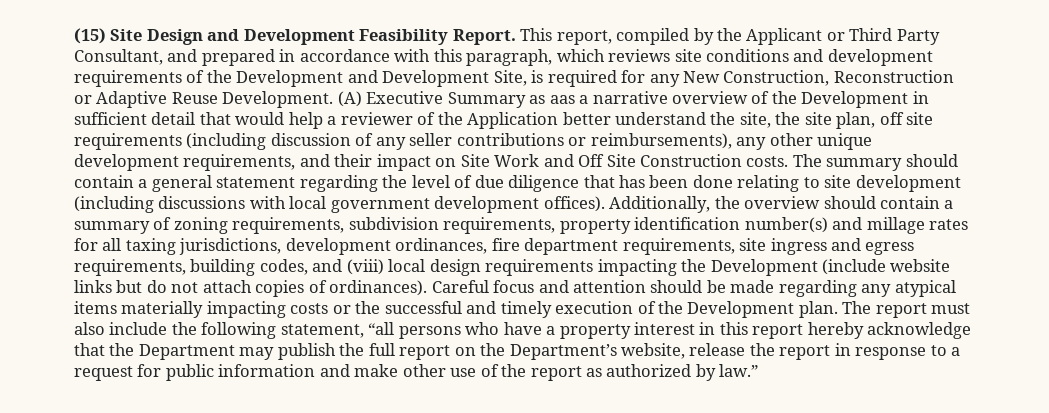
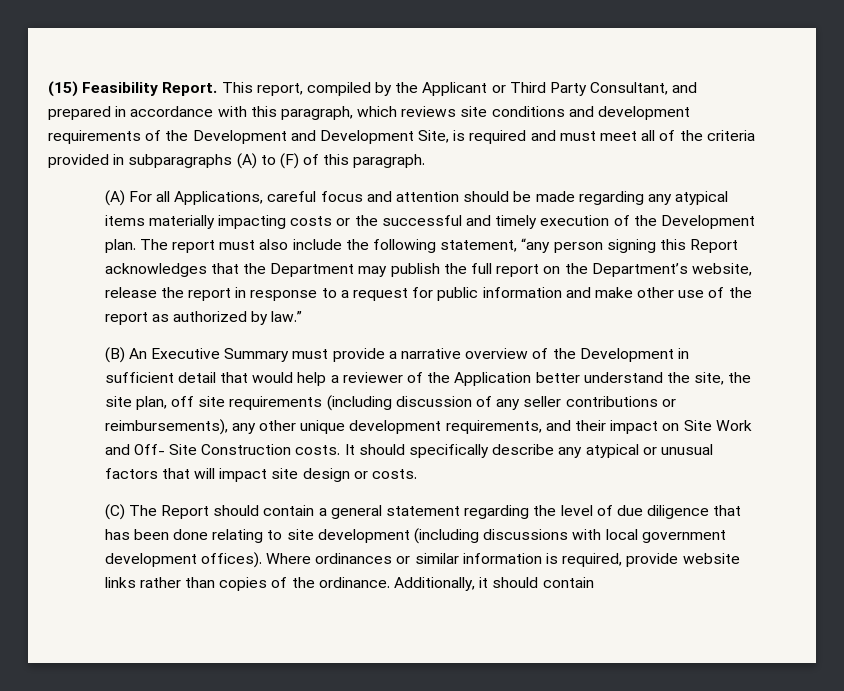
- (15) Site Design and Development Feasibility Report.
+ (15) Feasibility Report.
- This report, compiled by the Applicant or Third Party Consultant, and prepared in accordance with this paragraph, which reviews site conditions and development requirements of the Development and Development Site, is required for any New Construction, Reconstruction or Adaptive Reuse Development. (A) Executive Summary as aas a narrative overview of the Development in sufficient detail that would help a reviewer of the Application better understand the site, the site plan, off site requirements (including discussion of any seller contributions or reimbursements), any other unique development requirements, and their impact on Site Work and Off Site Construction costs.
+ This report, compiled by the Applicant or Third Party Consultant, and prepared in accordance with this paragraph, which reviews site conditions and development requirements of the Development and Development Site, is required and must meet all of the criteria provided in subparagraphs (A) to (F) of this paragraph.
+ (A) For all Applications, careful focus and attention should be made regarding any atypical items materially impacting costs or the successful and timely execution of the Development plan. The report must also include the following statement, “any person signing this Report acknowledges that the Department may publish the full report on the Department’s website, release the report in response to a request for public information and make other use of the report as authorized by law.”
+ (B) An Executive Summary must provide a narrative overview of the Development in sufficient detail that would help a reviewer of the Application better understand the site, the site plan, off site requirements (including discussion of any seller contributions or reimbursements), any other unique development requirements, and their impact on Site Work and Off- Site Construction costs.
- The summary should contain a general statement regarding the level of due diligence that has been done relating to site development (including discussions with local government development offices).
+ It should specifically describe any atypical or unusual factors that will impact site design or costs.
+ (C) The Report should contain a general statement regarding the level of due diligence that has been done relating to site development (including discussions with local government development offices).
- Additionally, the overview should contain a summary of zoning requirements, subdivision requirements, property identification number(s) and millage rates for all taxing jurisdictions, development ordinances, fire department requirements, site ingress and egress requirements, building codes, and (viii) local design requirements impacting the Development (include website links but do not attach copies of ordinances). Careful focus and attention should be made regarding any atypical items materially impacting costs or the successful and timely execution of the Development plan. The report must also include the following statement, “all persons who have a property interest in this report hereby acknowledge that the Department may publish the full report on the Department’s website, release the report in response to a request for public information and make other use of the report as authorized by law.”
+ Where ordinances or similar information is required, provide website links rather than copies of the ordinance. Additionally, it should contain

